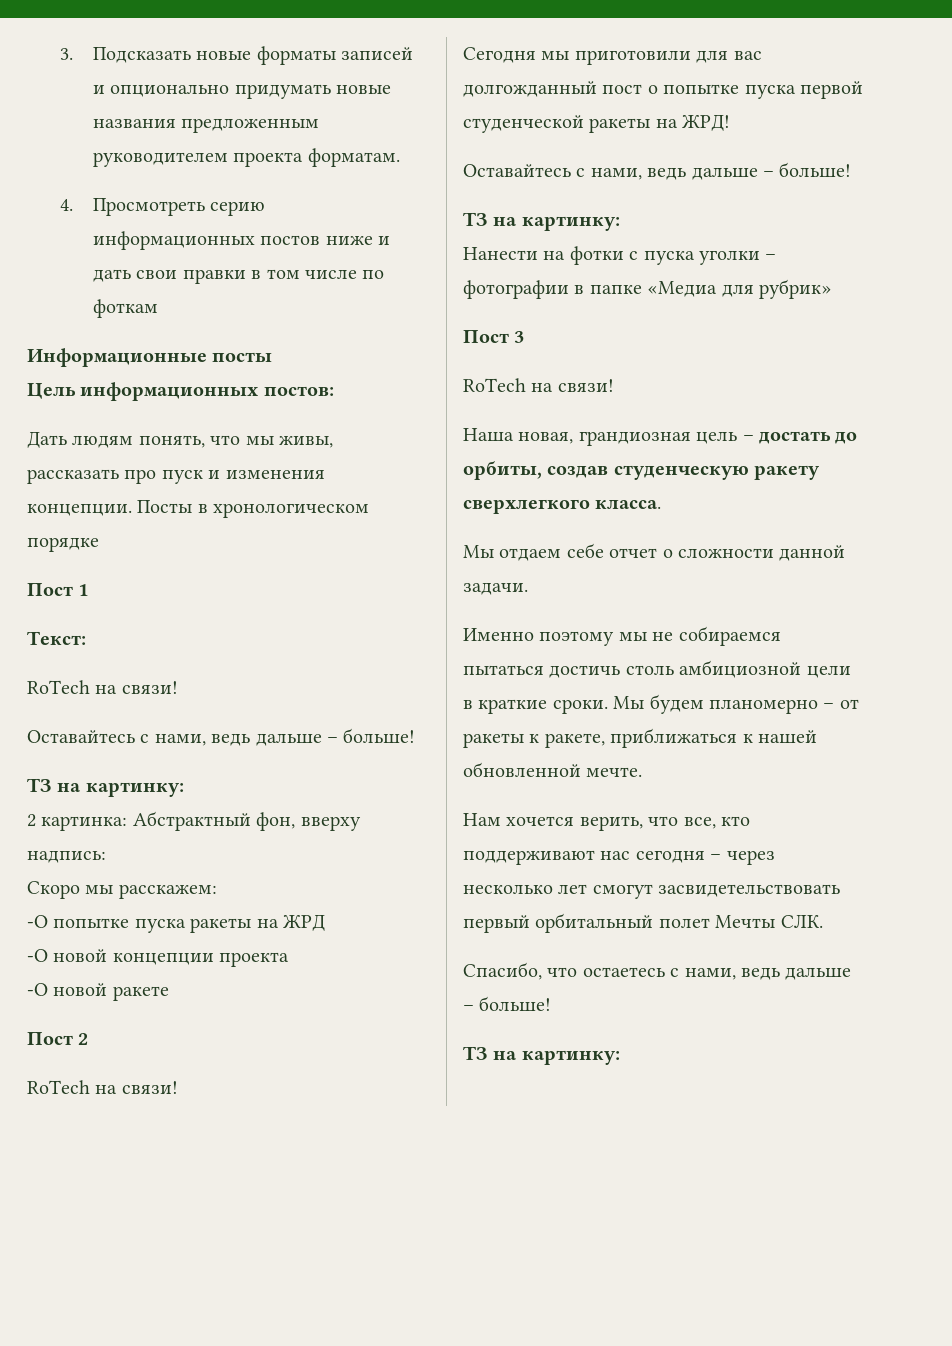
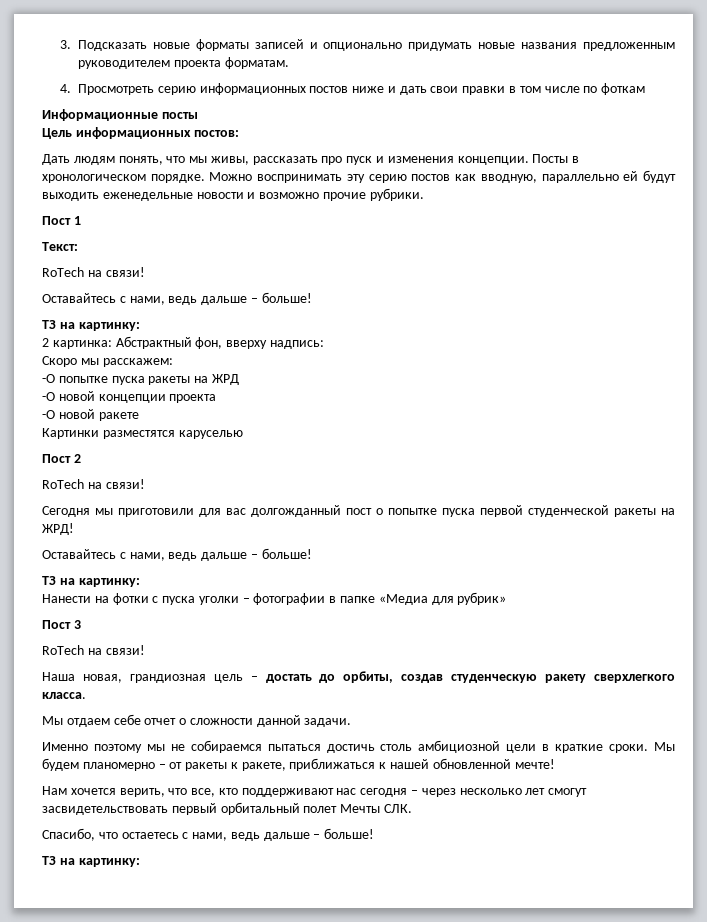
- Посты в хронологическом порядке
+ Посты в хронологическом порядке. Можно воспринимать эту серию постов как вводную, параллельно ей будут выходить еженедельные новости и возможно прочие рубрики.
+ Картинки разместятся каруселью
- Мы будем планомерно – от ракеты к ракете, приближаться к нашей обновленной мечте.
+ Мы будем планомерно – от ракеты к ракете, приближаться к нашей обновленной мечте!

